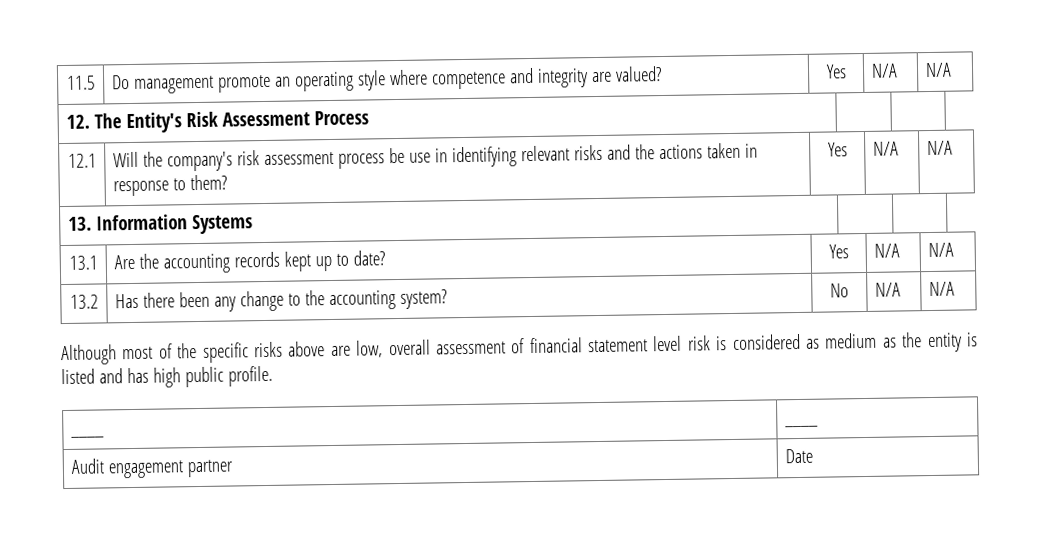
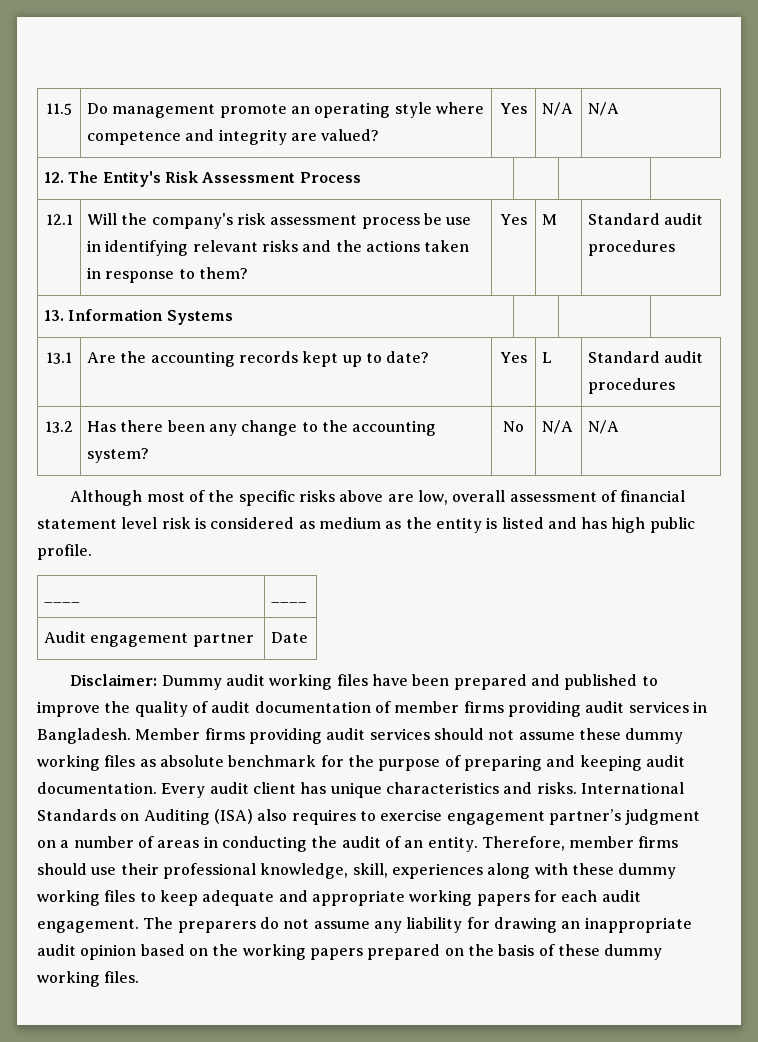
- 12.1 | Will the company's risk assessment process be use in identifying relevant risks and the actions taken in response to them? | Yes | N/A | N/A
+ 12.1 | Will the company's risk assessment process be use in identifying relevant risks and the actions taken in response to them? | Yes | M | Standard audit procedures
- 13.1 | Are the accounting records kept up to date? | Yes | N/A | N/A
+ 13.1 | Are the accounting records kept up to date? | Yes | L | Standard audit procedures
+ Disclaimer: Dummy audit working files have been prepared and published to improve the quality of audit documentation of member firms providing audit services in Bangladesh. Member firms providing audit services should not assume these dummy working files as absolute benchmark for the purpose of preparing and keeping audit documentation. Every audit client has unique characteristics and risks. International Standards on Auditing (ISA) also requires to exercise engagement partner’s judgment on a number of areas in conducting the audit of an entity. Therefore, member firms should use their professional knowledge, skill, experiences along with these dummy working files to keep adequate and appropriate working papers for each audit engagement. The preparers do not assume any liability for drawing an inappropriate audit opinion based on the working papers prepared on the basis of these dummy working files.

